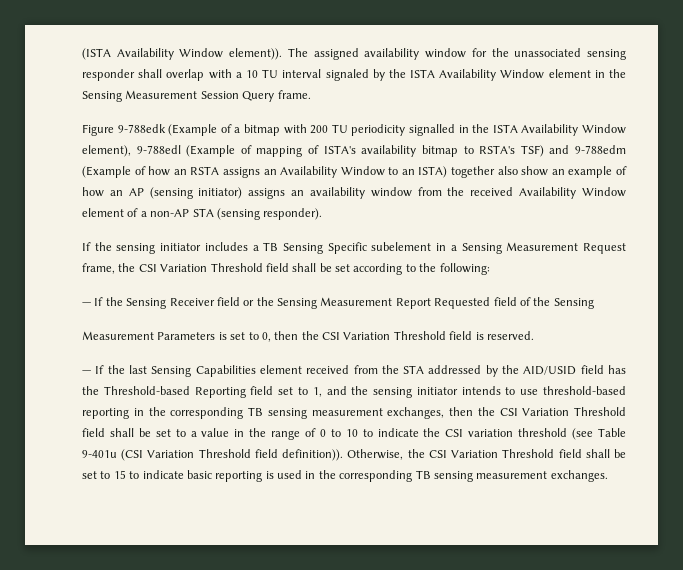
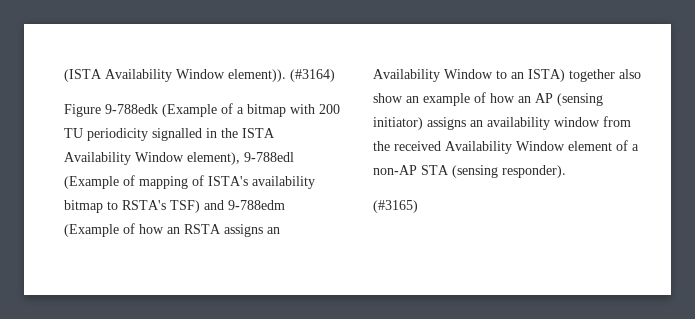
- The assigned availability window for the unassociated sensing responder shall overlap with a 10 TU interval signaled by the ISTA Availability Window element in the Sensing Measurement Session Query frame.
+ (#3164)
- If the sensing initiator includes a TB Sensing Specific subelement in a Sensing Measurement Request frame, the CSI Variation Threshold field shall be set according to the following:
- — If the Sensing Receiver field or the Sensing Measurement Report Requested field of the Sensing
- Measurement Parameters is set to 0, then the CSI Variation Threshold field is reserved.
- — If the last Sensing Capabilities element received from the STA addressed by the AID/USID field has the Threshold-based Reporting field set to 1, and the sensing initiator intends to use threshold-based reporting in the corresponding TB sensing measurement exchanges, then the CSI Variation Threshold field shall be set to a value in the range of 0 to 10 to indicate the CSI variation threshold (see Table 9-401u (CSI Variation Threshold field definition)). Otherwise, the CSI Variation Threshold field shall be set to 15 to indicate basic reporting is used in the corresponding TB sensing measurement exchanges.
+ (#3165)

